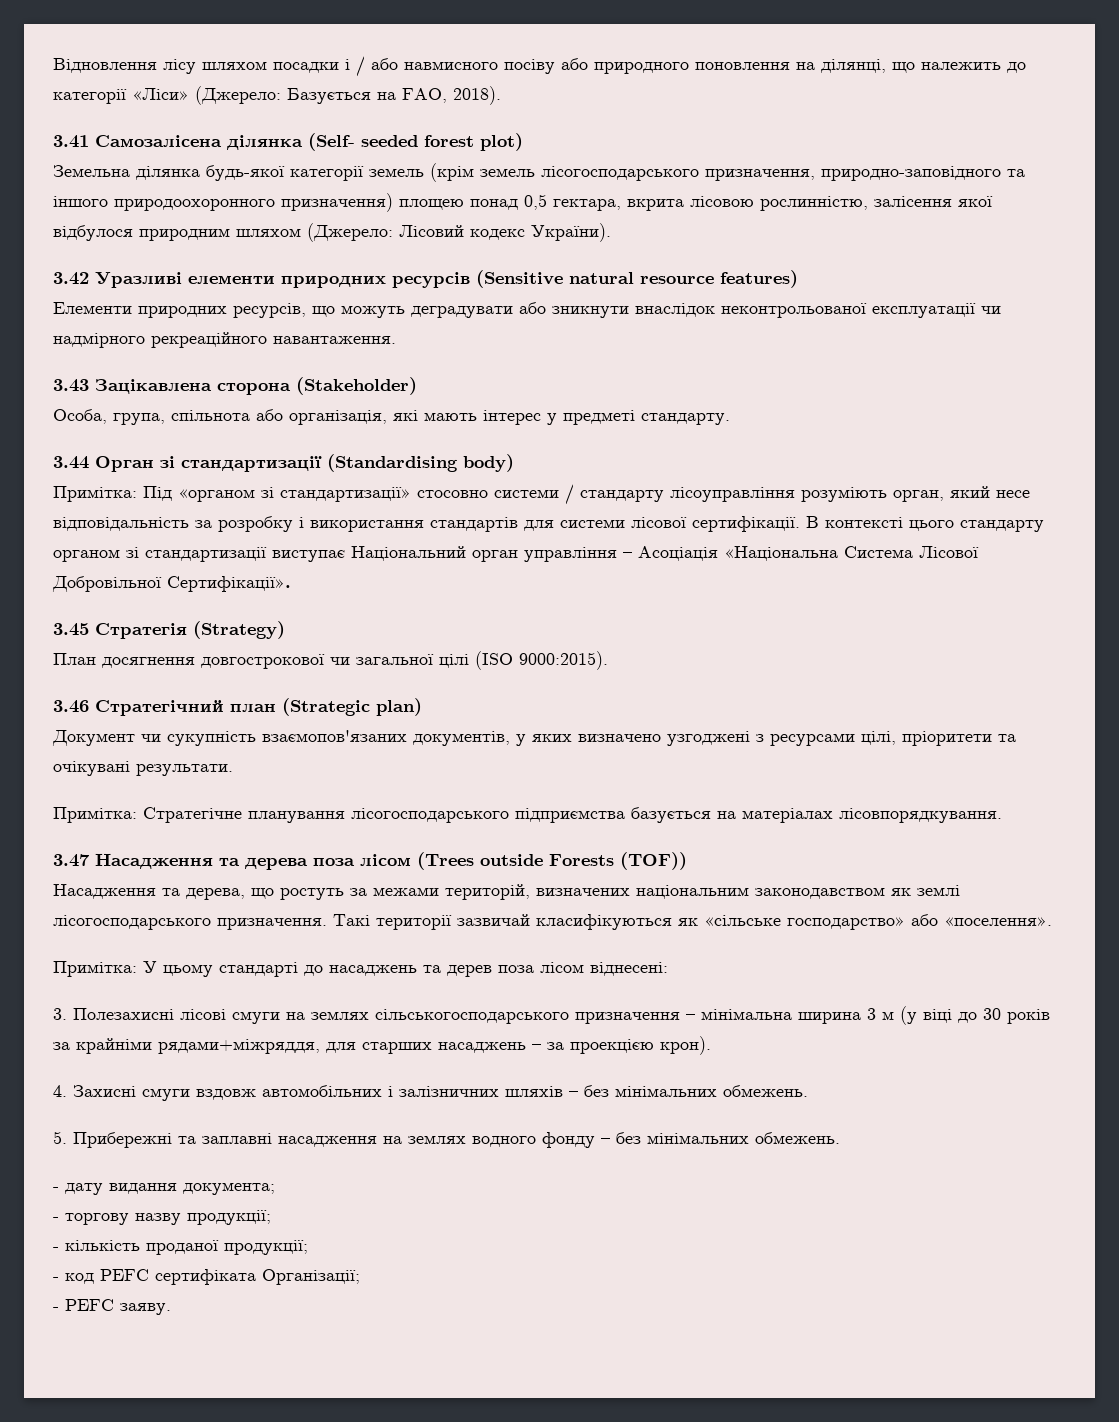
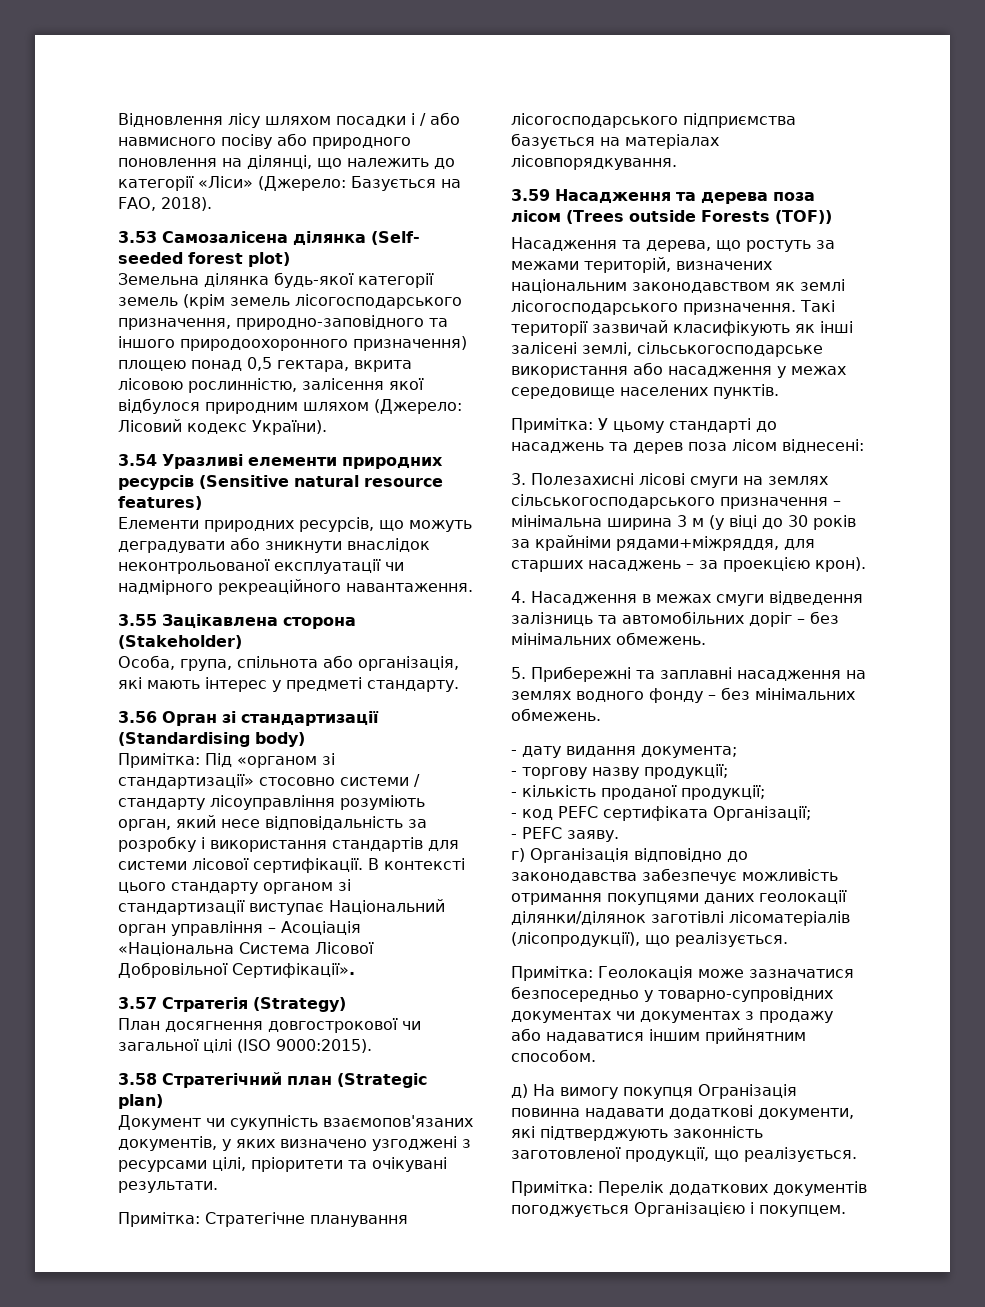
- 3.41 Самозалісена ділянка (Self- seeded forest plot)
+ 3.53 Самозалісена ділянка (Self- seeded forest plot)
- 3.42 Уразливі елементи природних ресурсів (Sensitive natural resource features)
+ 3.54 Уразливі елементи природних ресурсів (Sensitive natural resource features)
- 3.43 Зацікавлена сторона (Stakeholder)
+ 3.55 Зацікавлена сторона (Stakeholder)
- 3.44 Орган зі стандартизації (Standardising body)
+ 3.56 Орган зі стандартизації (Standardising body)
- 3.45 Стратегія (Strategy)
+ 3.57 Стратегія (Strategy)
- 3.46 Стратегічний план (Strategic plan)
+ 3.58 Стратегічний план (Strategic plan)
- 3.47 Насадження та дерева поза лісом (Trees outside Forests (TOF))
+ 3.59 Насадження та дерева поза лісом (Trees outside Forests (TOF))
- Такі території зазвичай класифікуються як «сільське господарство» або «поселення».
+ Такі території зазвичай класифікують як інші залісені землі, сільськогосподарське використання або насадження у межах середовище населених пунктів.
- 4. Захисні смуги вздовж автомобільних і залізничних шляхів – без мінімальних обмежень.
+ 4. Насадження в межах смуги відведення залізниць та автомобільних доріг – без мінімальних обмежень.
+ г) Організація відповідно до законодавства забезпечує можливість отримання покупцями даних геолокації ділянки/ділянок заготівлі лісоматеріалів (лісопродукції), що реалізується.
+ Примітка: Геолокація може зазначатися безпосередньо у товарно-супровідних документах чи документах з продажу або надаватися іншим прийнятним способом.
+ д) На вимогу покупця Огранізація повинна надавати додаткові документи, які підтверджують законність заготовленої продукції, що реалізується.
+ Примітка: Перелік додаткових документів погоджується Організацією і покупцем.

